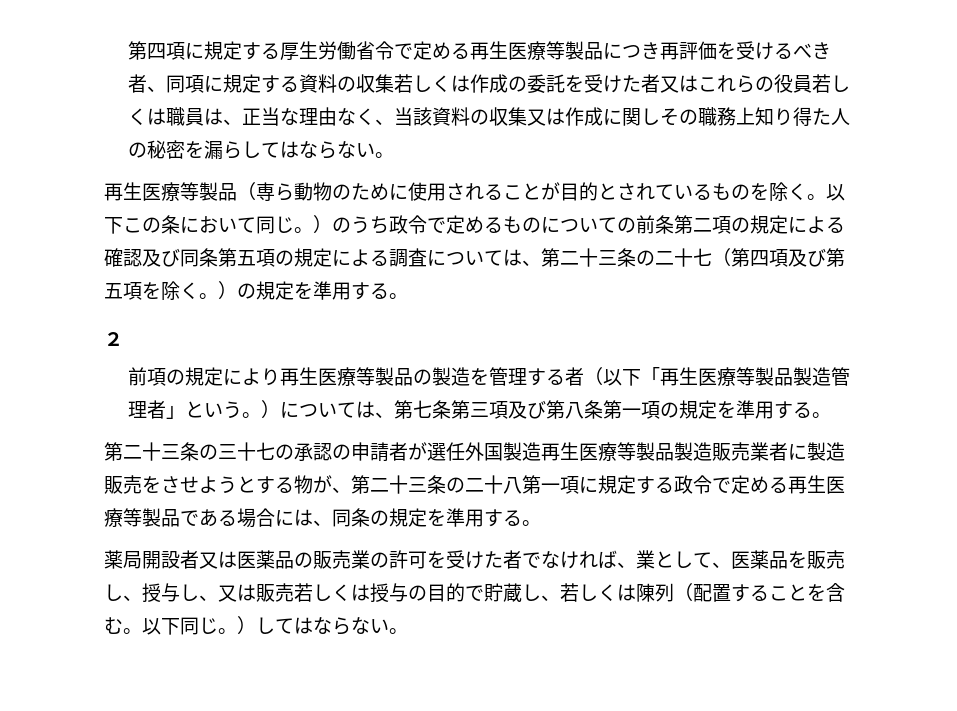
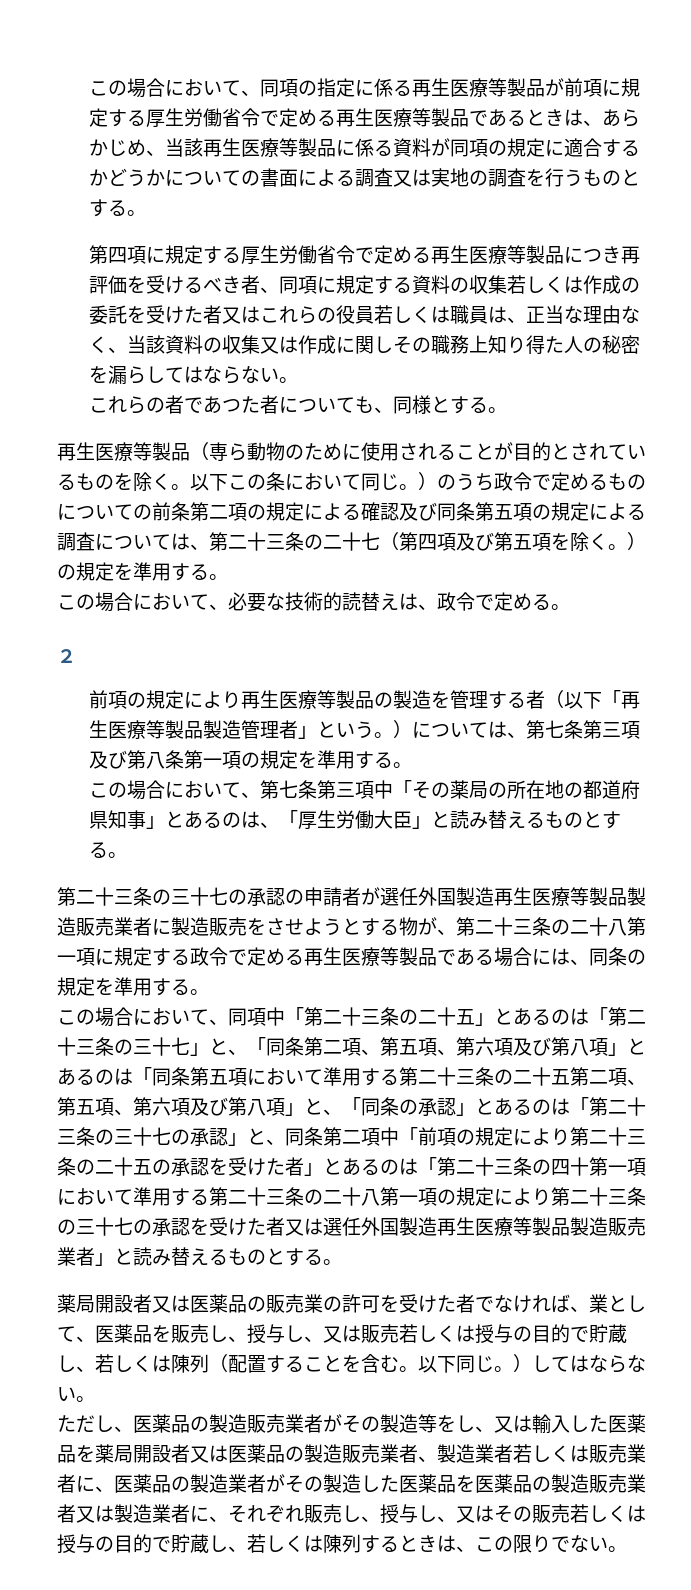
+ この場合において、同項の指定に係る再生医療等製品が前項に規定する厚生労働省令で定める再生医療等製品であるときは、あらかじめ、当該再生医療等製品に係る資料が同項の規定に適合するかどうかについての書面による調査又は実地の調査を行うものとする。
+ これらの者であつた者についても、同様とする。
+ この場合において、必要な技術的読替えは、政令で定める。
+ この場合において、第七条第三項中「その薬局の所在地の都道府県知事」とあるのは、「厚生労働大臣」と読み替えるものとする。
+ この場合において、同項中「第二十三条の二十五」とあるのは「第二十三条の三十七」と、「同条第二項、第五項、第六項及び第八項」とあるのは「同条第五項において準用する第二十三条の二十五第二項、第五項、第六項及び第八項」と、「同条の承認」とあるのは「第二十三条の三十七の承認」と、同条第二項中「前項の規定により第二十三条の二十五の承認を受けた者」とあるのは「第二十三条の四十第一項において準用する第二十三条の二十八第一項の規定により第二十三条の三十七の承認を受けた者又は選任外国製造再生医療等製品製造販売業者」と読み替えるものとする。
+ ただし、医薬品の製造販売業者がその製造等をし、又は輸入した医薬品を薬局開設者又は医薬品の製造販売業者、製造業者若しくは販売業者に、医薬品の製造業者がその製造した医薬品を医薬品の製造販売業者又は製造業者に、それぞれ販売し、授与し、又はその販売若しくは授与の目的で貯蔵し、若しくは陳列するときは、この限りでない。

